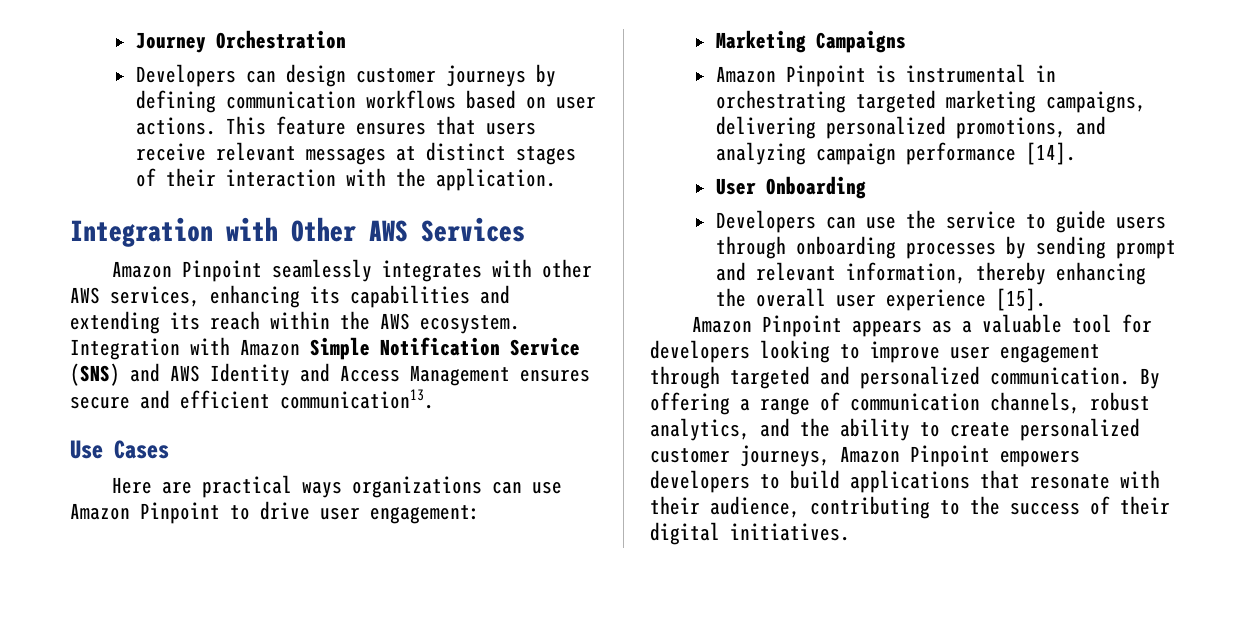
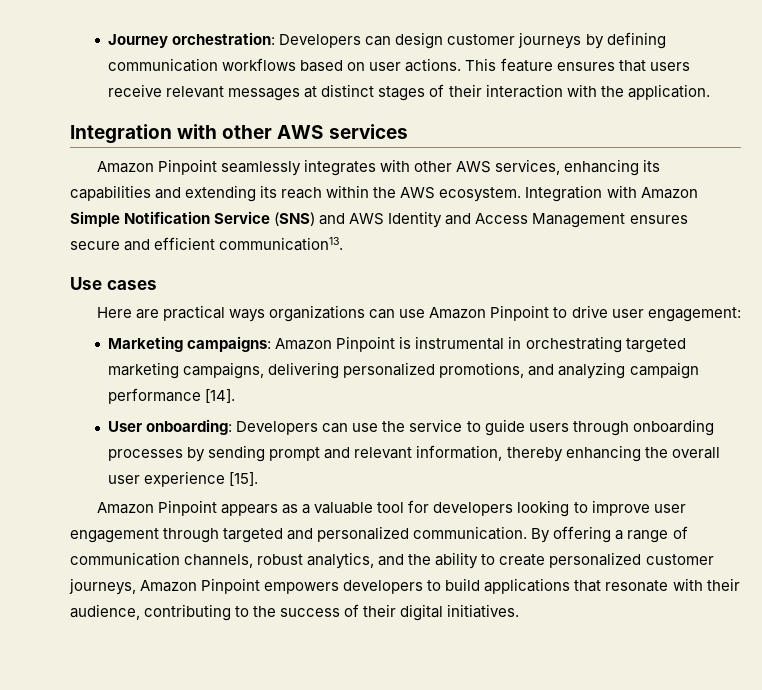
- Journey Orchestration
- Developers can design customer journeys by defining communication workflows based on user actions.
+ Journey orchestration: Developers can design customer journeys by defining communication workflows based on user actions.
- Integration with Other AWS Services
+ Integration with other AWS services
- Use Cases
+ Use cases
- Marketing Campaigns
- Amazon Pinpoint is instrumental in orchestrating targeted marketing campaigns, delivering personalized promotions, and analyzing campaign performance [14].
+ Marketing campaigns: Amazon Pinpoint is instrumental in orchestrating targeted marketing campaigns, delivering personalized promotions, and analyzing campaign performance [14].
- User Onboarding
- Developers can use the service to guide users through onboarding processes by sending prompt and relevant information, thereby enhancing the overall user experience [15].
+ User onboarding: Developers can use the service to guide users through onboarding processes by sending prompt and relevant information, thereby enhancing the overall user experience [15].

